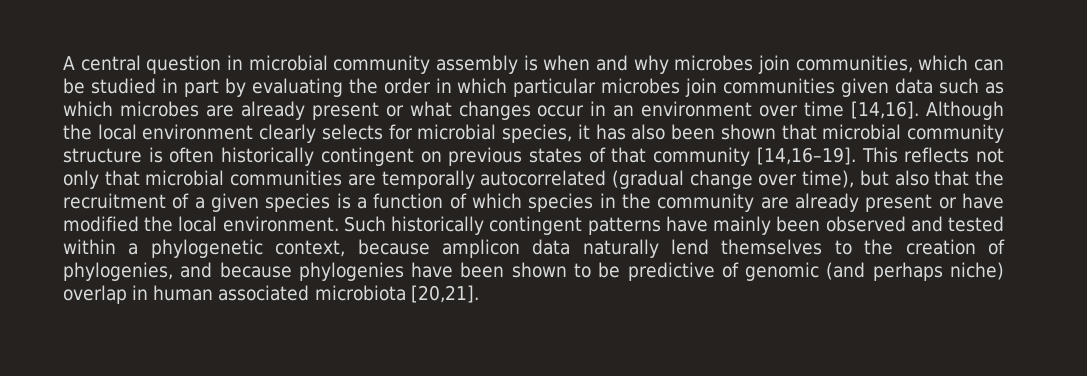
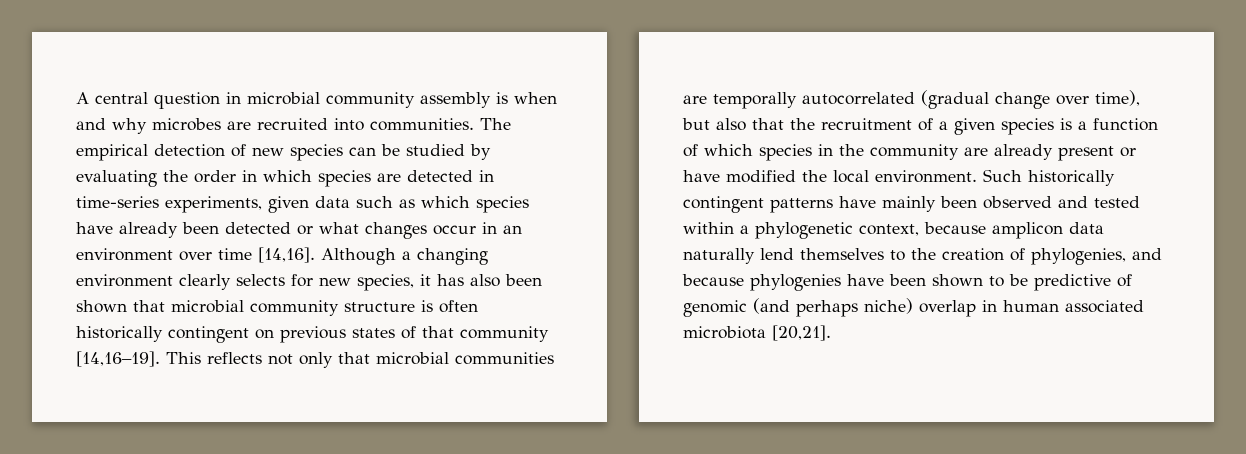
- A central question in microbial community assembly is when and why microbes join communities, which can be studied in part by evaluating the order in which particular microbes join communities given data such as which microbes are already present or what changes occur in an environment over time [14,16].
+ A central question in microbial community assembly is when and why microbes are recruited into communities. The empirical detection of new species can be studied by evaluating the order in which species are detected in time-series experiments, given data such as which species have already been detected or what changes occur in an environment over time [14,16].
- Although the local environment clearly selects for microbial species, it has also been shown that microbial community structure is often historically contingent on previous states of that community [14,16–19].
+ Although a changing environment clearly selects for new species, it has also been shown that microbial community structure is often historically contingent on previous states of that community [14,16–19].

